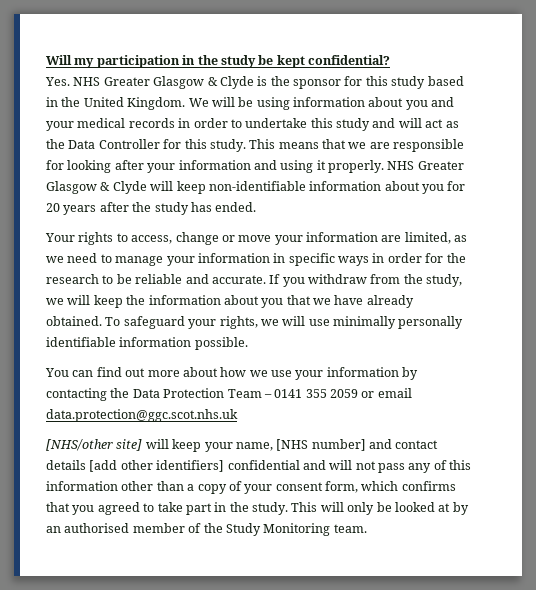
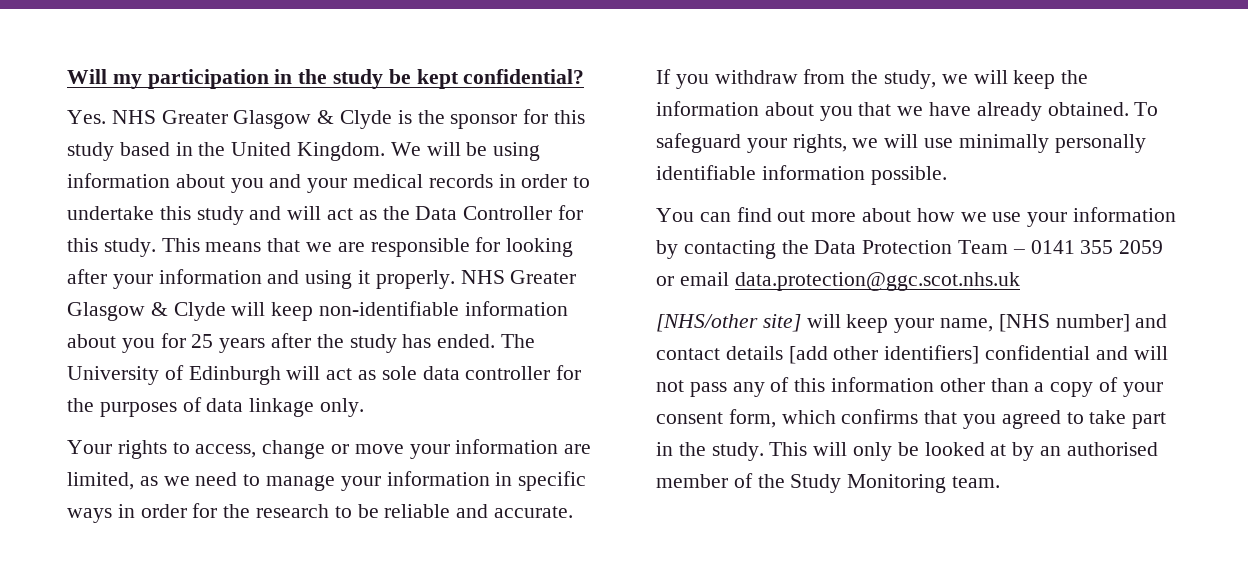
- NHS Greater Glasgow & Clyde will keep non-identifiable information about you for 20 years after the study has ended.
+ NHS Greater Glasgow & Clyde will keep non-identifiable information about you for 25 years after the study has ended. The University of Edinburgh will act as sole data controller for the purposes of data linkage only.

